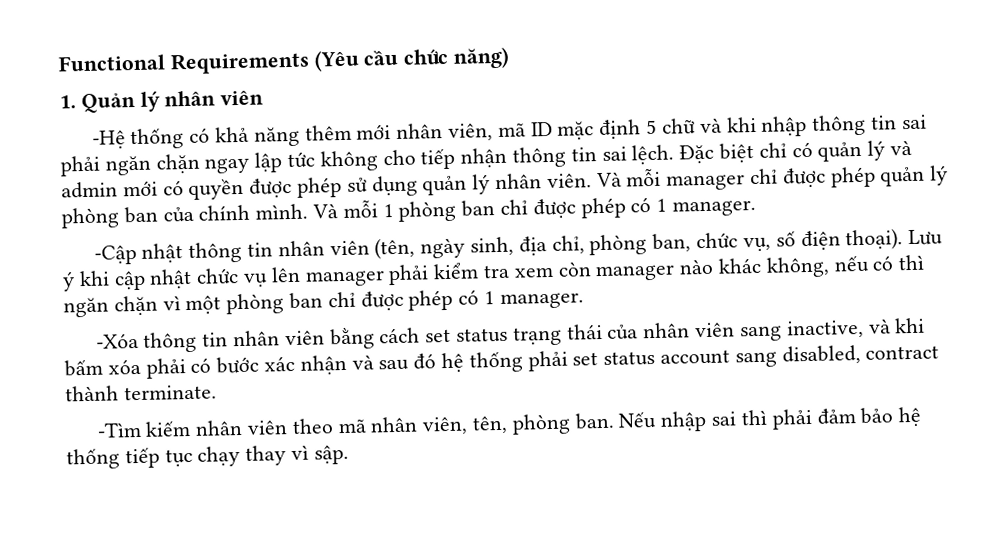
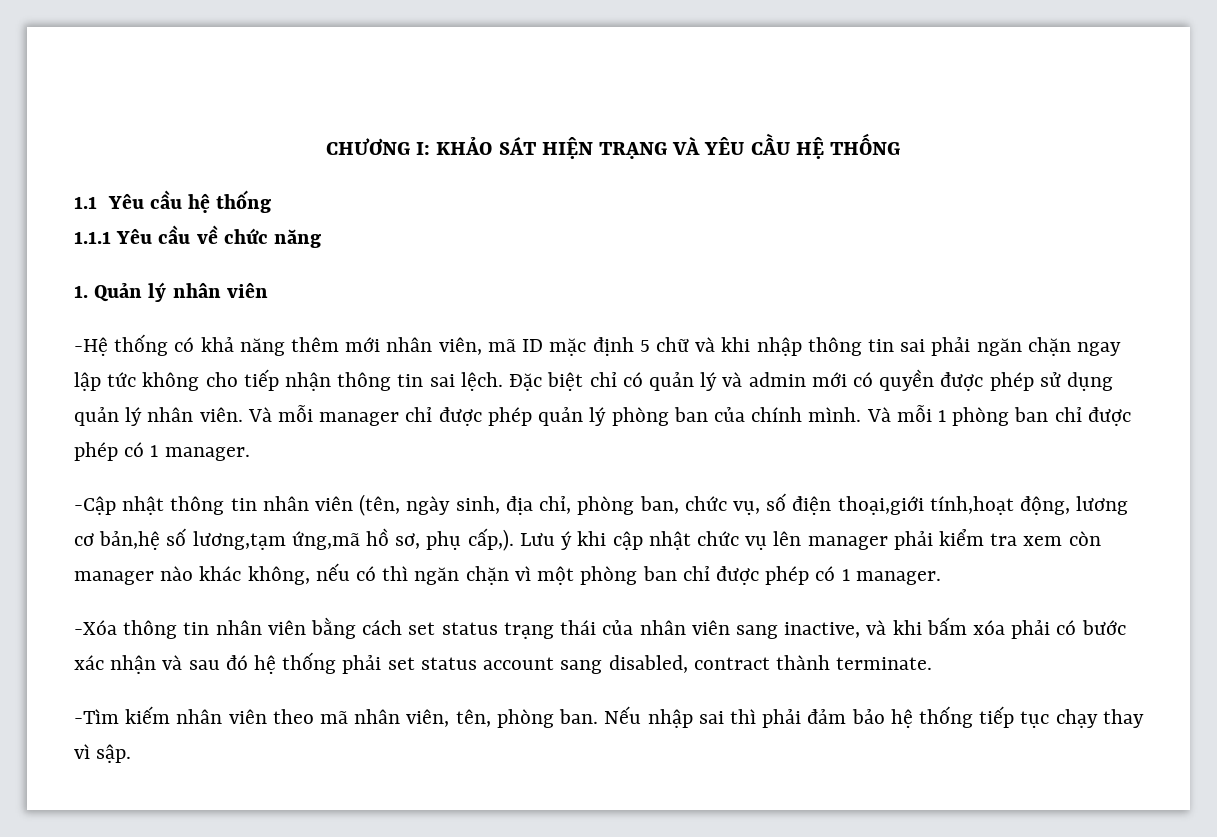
- Functional Requirements (Yêu cầu chức năng)
+ CHƯƠNG I: KHẢO SÁT HIỆN TRẠNG VÀ YÊU CẦU HỆ THỐNG
+ 1.1 Yêu cầu hệ thống
+ 1.1.1 Yêu cầu về chức năng
- -Cập nhật thông tin nhân viên (tên, ngày sinh, địa chỉ, phòng ban, chức vụ, số điện thoại).
+ -Cập nhật thông tin nhân viên (tên, ngày sinh, địa chỉ, phòng ban, chức vụ, số điện thoại,giới tính,hoạt động, lương cơ bản,hệ số lương,tạm ứng,mã hồ sơ, phụ cấp,).

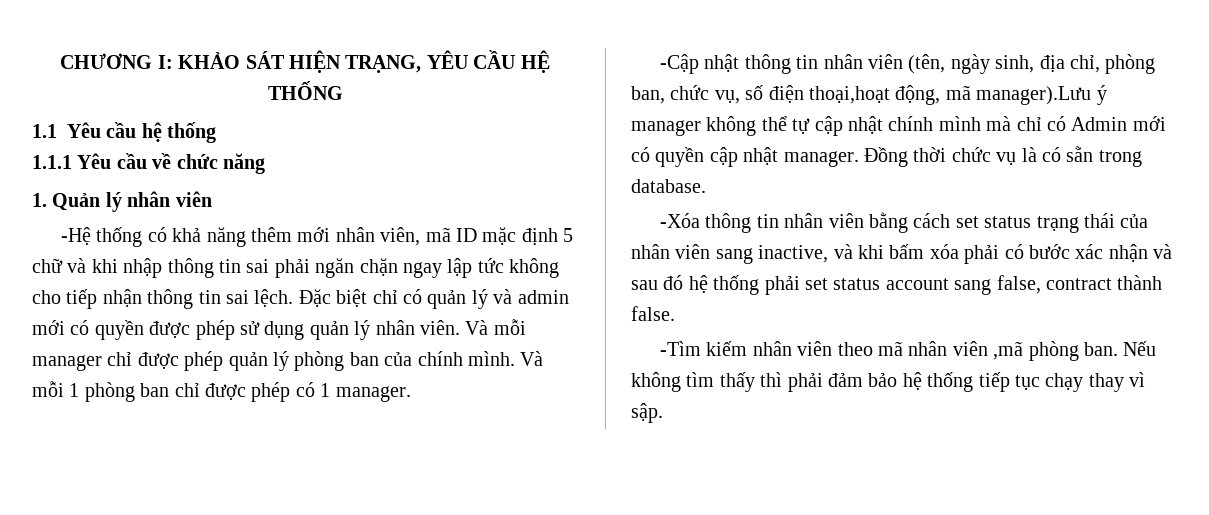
- CHƯƠNG I: KHẢO SÁT HIỆN TRẠNG VÀ YÊU CẦU HỆ THỐNG
+ CHƯƠNG I: KHẢO SÁT HIỆN TRẠNG, YÊU CẦU HỆ THỐNG
- -Cập nhật thông tin nhân viên (tên, ngày sinh, địa chỉ, phòng ban, chức vụ, số điện thoại,giới tính,hoạt động, lương cơ bản,hệ số lương,tạm ứng,mã hồ sơ, phụ cấp,). Lưu ý khi cập nhật chức vụ lên manager phải kiểm tra xem còn manager nào khác không, nếu có thì ngăn chặn vì một phòng ban chỉ được phép có 1 manager.
+ -Cập nhật thông tin nhân viên (tên, ngày sinh, địa chỉ, phòng ban, chức vụ, số điện thoại,hoạt động, mã manager).Lưu ý manager không thể tự cập nhật chính mình mà chỉ có Admin mới có quyền cập nhật manager. Đồng thời chức vụ là có sẵn trong database.
- -Xóa thông tin nhân viên bằng cách set status trạng thái của nhân viên sang inactive, và khi bấm xóa phải có bước xác nhận và sau đó hệ thống phải set status account sang disabled, contract thành terminate.
+ -Xóa thông tin nhân viên bằng cách set status trạng thái của nhân viên sang inactive, và khi bấm xóa phải có bước xác nhận và sau đó hệ thống phải set status account sang false, contract thành false.
- -Tìm kiếm nhân viên theo mã nhân viên, tên, phòng ban.
+ -Tìm kiếm nhân viên theo mã nhân viên ,mã phòng ban.
- Nếu nhập sai thì phải đảm bảo hệ thống tiếp tục chạy thay vì sập.
+ Nếu không tìm thấy thì phải đảm bảo hệ thống tiếp tục chạy thay vì sập.

